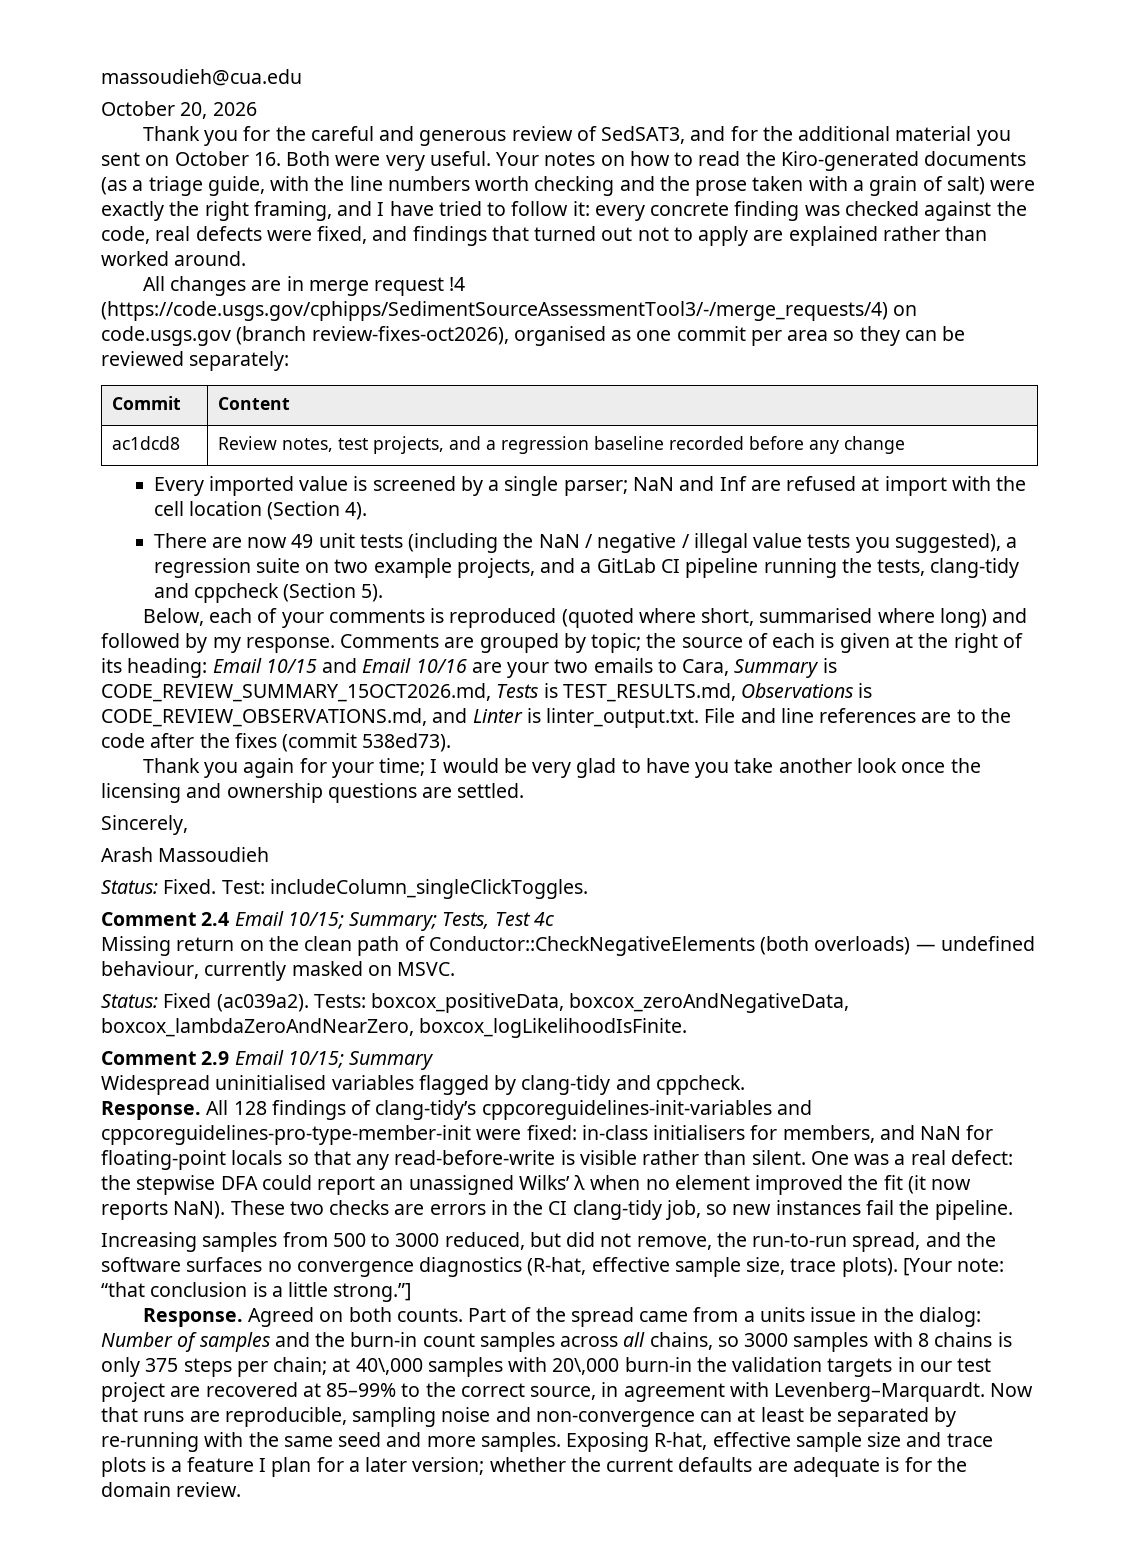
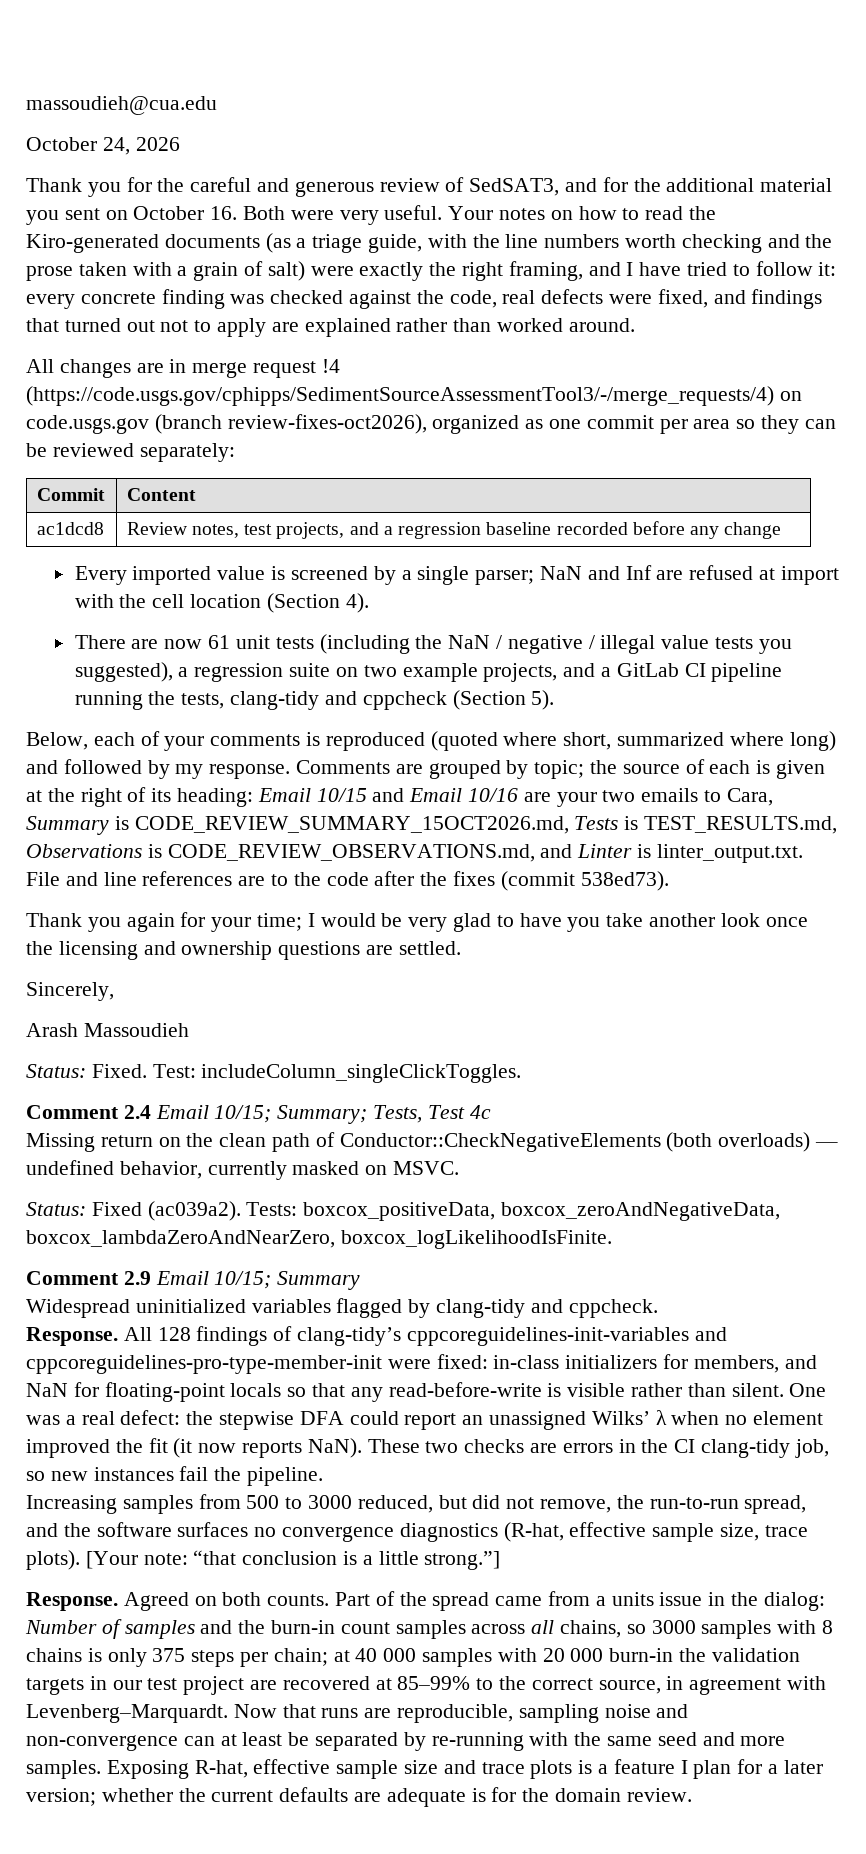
- October 20, 2026
+ October 24, 2026
- All changes are in merge request !4 (https://code.usgs.gov/cphipps/SedimentSourceAssessmentTool3/-/merge_requests/4) on code.usgs.gov (branch review-fixes-oct2026), organised as one commit per area so they can be reviewed separately:
+ All changes are in merge request !4 (https://code.usgs.gov/cphipps/SedimentSourceAssessmentTool3/-/merge_requests/4) on code.usgs.gov (branch review-fixes-oct2026), organized as one commit per area so they can be reviewed separately:
- There are now 49 unit tests (including the NaN / negative / illegal value tests you suggested), a regression suite on two example projects, and a GitLab CI pipeline running the tests, clang-tidy and cppcheck (Section 5).
+ There are now 61 unit tests (including the NaN / negative / illegal value tests you suggested), a regression suite on two example projects, and a GitLab CI pipeline running the tests, clang-tidy and cppcheck (Section 5).
- Below, each of your comments is reproduced (quoted where short, summarised where long) and followed by my response.
+ Below, each of your comments is reproduced (quoted where short, summarized where long) and followed by my response.
- Missing return on the clean path of Conductor::CheckNegativeElements (both overloads) — undefined behaviour, currently masked on MSVC.
+ Missing return on the clean path of Conductor::CheckNegativeElements (both overloads) — undefined behavior, currently masked on MSVC.
- Widespread uninitialised variables flagged by clang-tidy and cppcheck.
+ Widespread uninitialized variables flagged by clang-tidy and cppcheck.
- All 128 findings of clang-tidy’s cppcoreguidelines-init-variables and cppcoreguidelines-pro-type-member-init were fixed: in-class initialisers for members, and NaN for floating-point locals so that any read-before-write is visible rather than silent.
+ All 128 findings of clang-tidy’s cppcoreguidelines-init-variables and cppcoreguidelines-pro-type-member-init were fixed: in-class initializers for members, and NaN for floating-point locals so that any read-before-write is visible rather than silent.
- Part of the spread came from a units issue in the dialog: Number of samples and the burn-in count samples across all chains, so 3000 samples with 8 chains is only 375 steps per chain; at 40\,000 samples with 20\,000 burn-in the validation targets in our test project are recovered at 85–99% to the correct source, in agreement with Levenberg–Marquardt.
+ Part of the spread came from a units issue in the dialog: Number of samples and the burn-in count samples across all chains, so 3000 samples with 8 chains is only 375 steps per chain; at 40 000 samples with 20 000 burn-in the validation targets in our test project are recovered at 85–99% to the correct source, in agreement with Levenberg–Marquardt.

